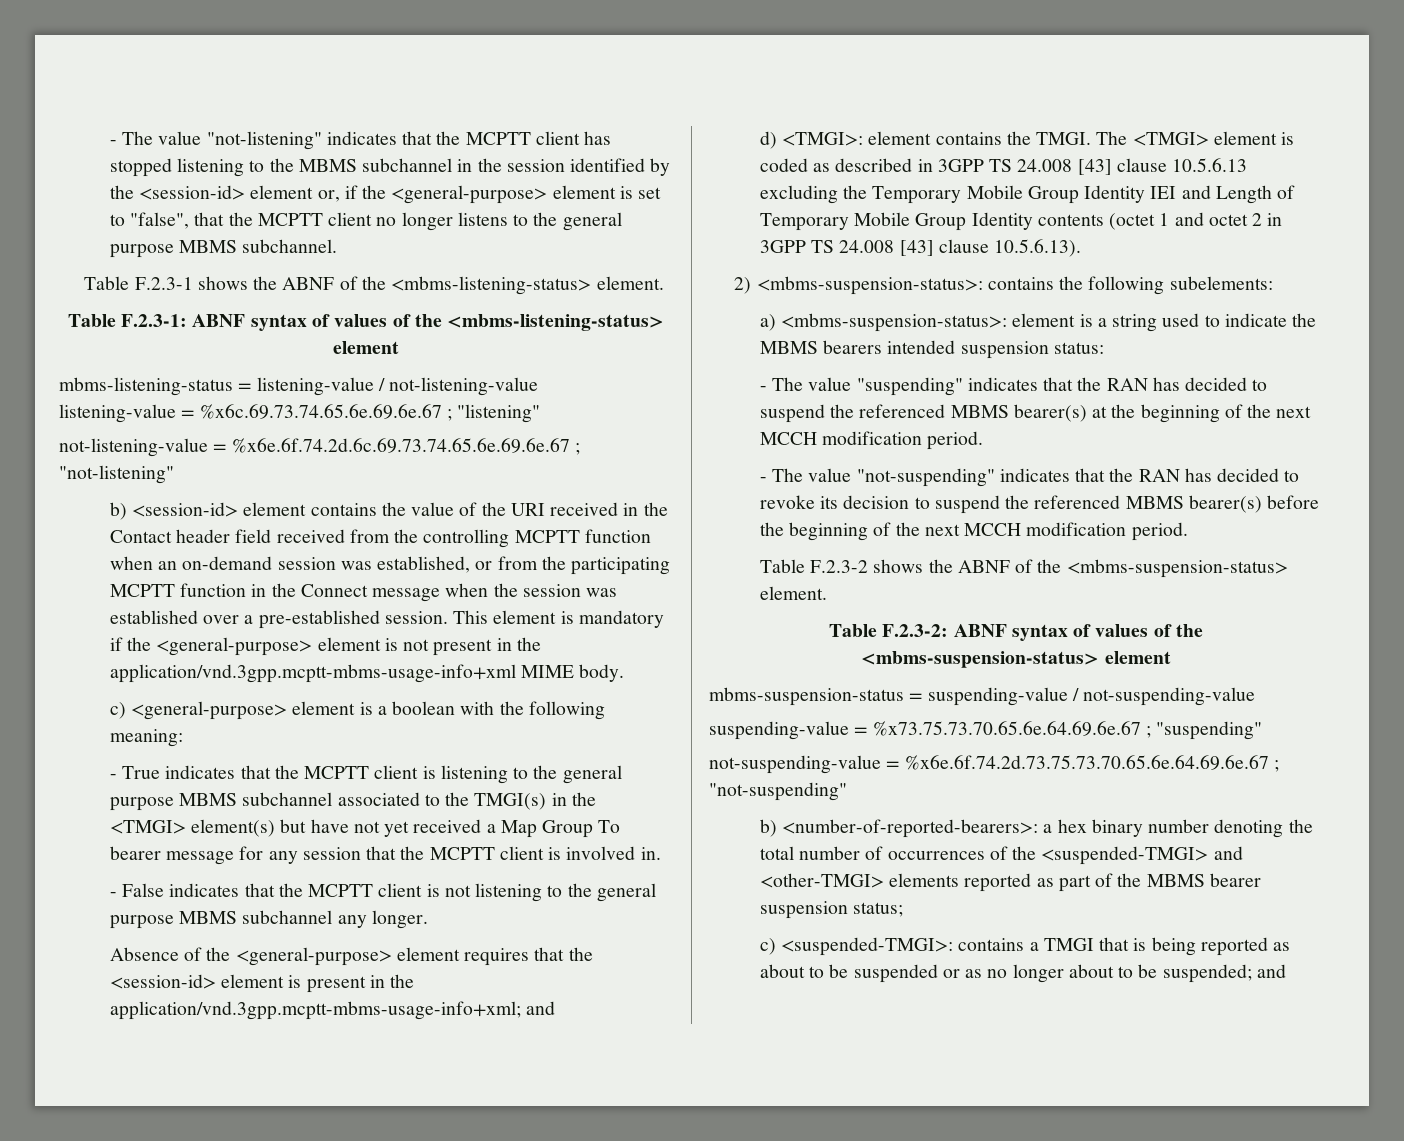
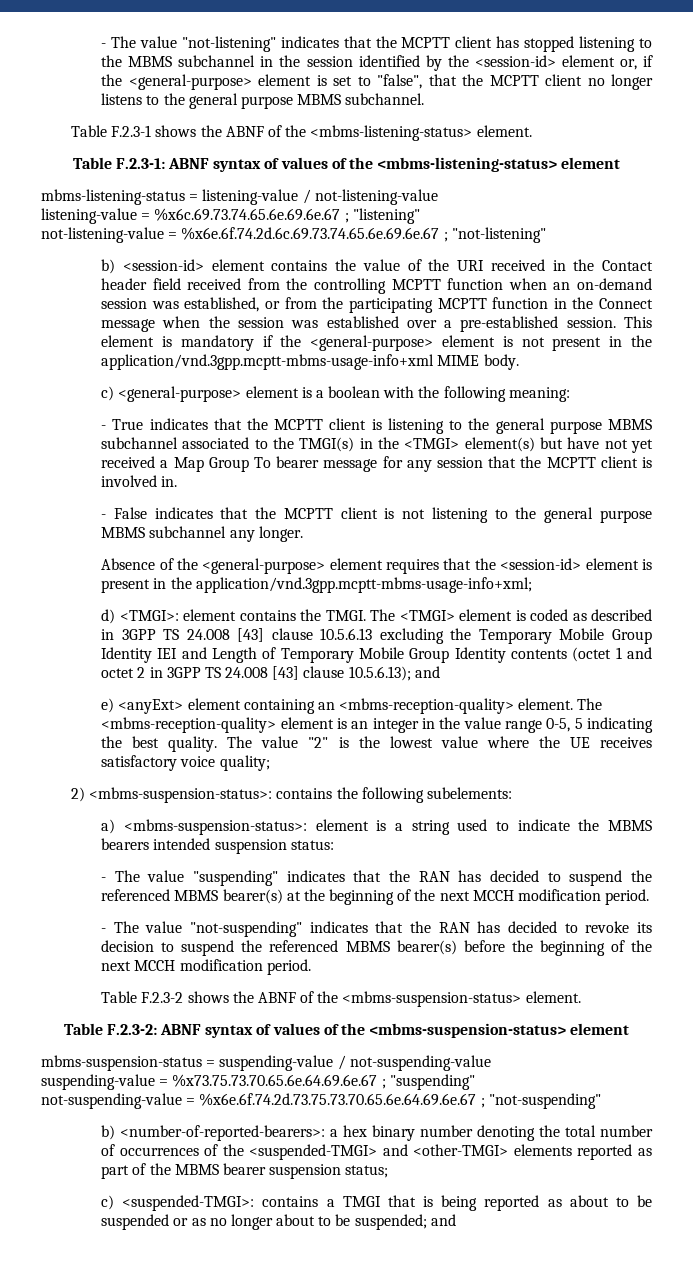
- Absence of the <general-purpose> element requires that the <session-id> element is present in the application/vnd.3gpp.mcptt-mbms-usage-info+xml; and
+ Absence of the <general-purpose> element requires that the <session-id> element is present in the application/vnd.3gpp.mcptt-mbms-usage-info+xml;
- The <TMGI> element is coded as described in 3GPP TS 24.008 [43] clause 10.5.6.13 excluding the Temporary Mobile Group Identity IEI and Length of Temporary Mobile Group Identity contents (octet 1 and octet 2 in 3GPP TS 24.008 [43] clause 10.5.6.13).
+ The <TMGI> element is coded as described in 3GPP TS 24.008 [43] clause 10.5.6.13 excluding the Temporary Mobile Group Identity IEI and Length of Temporary Mobile Group Identity contents (octet 1 and octet 2 in 3GPP TS 24.008 [43] clause 10.5.6.13); and
+ e) <anyExt> element containing an <mbms-reception-quality> element. The <mbms-reception-quality> element is an integer in the value range 0-5, 5 indicating the best quality. The value "2" is the lowest value where the UE receives satisfactory voice quality;

